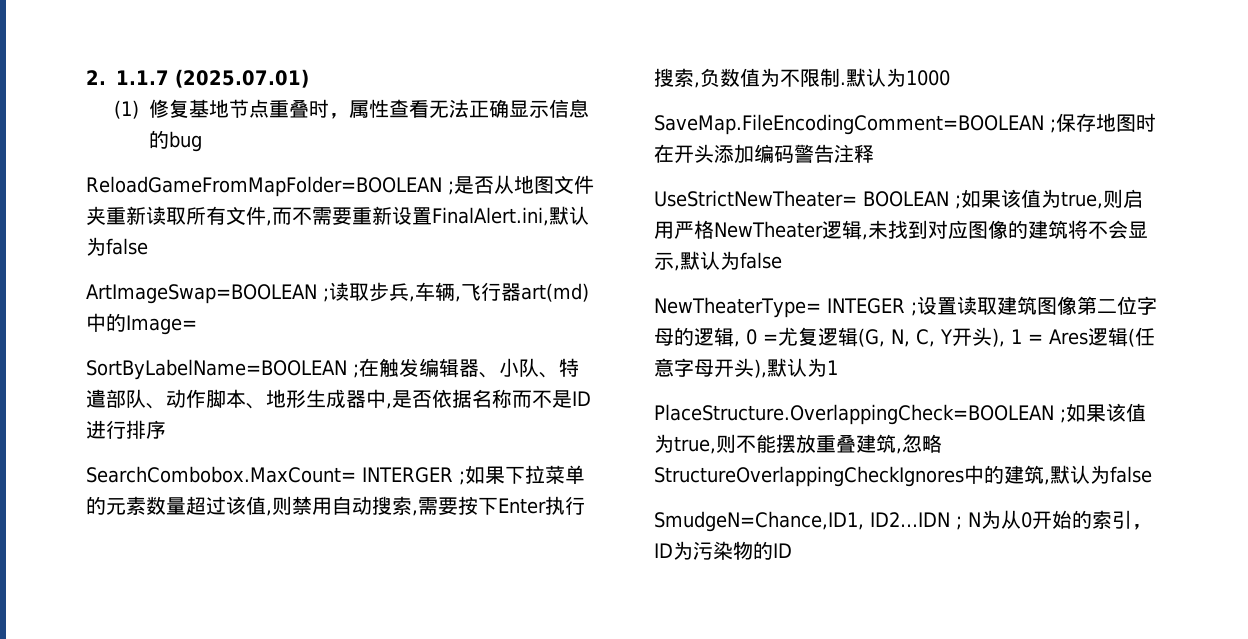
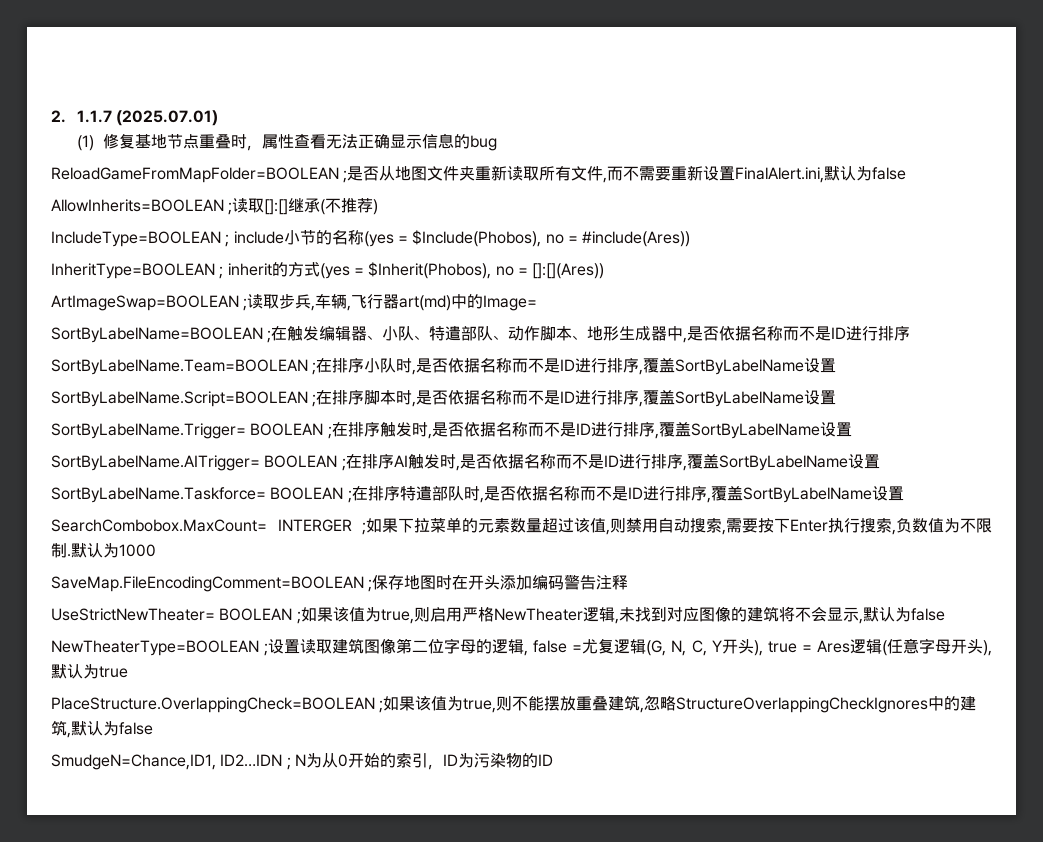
+ AllowInherits=BOOLEAN ;读取[]:[]继承(不推荐)
+ IncludeType=BOOLEAN ; include小节的名称(yes = $Include(Phobos), no = #include(Ares))
+ InheritType=BOOLEAN ; inherit的方式(yes = $Inherit(Phobos), no = []:[](Ares))
+ SortByLabelName.Team=BOOLEAN ;在排序小队时,是否依据名称而不是ID进行排序,覆盖SortByLabelName设置
+ SortByLabelName.Script=BOOLEAN ;在排序脚本时,是否依据名称而不是ID进行排序,覆盖SortByLabelName设置
+ SortByLabelName.Trigger= BOOLEAN ;在排序触发时,是否依据名称而不是ID进行排序,覆盖SortByLabelName设置
+ SortByLabelName.AITrigger= BOOLEAN ;在排序AI触发时,是否依据名称而不是ID进行排序,覆盖SortByLabelName设置
+ SortByLabelName.Taskforce= BOOLEAN ;在排序特遣部队时,是否依据名称而不是ID进行排序,覆盖SortByLabelName设置
- NewTheaterType= INTEGER ;设置读取建筑图像第二位字母的逻辑, 0 =尤复逻辑(G, N, C, Y开头), 1 = Ares逻辑(任意字母开头),默认为1
+ NewTheaterType=BOOLEAN ;设置读取建筑图像第二位字母的逻辑, false =尤复逻辑(G, N, C, Y开头), true = Ares逻辑(任意字母开头),默认为true

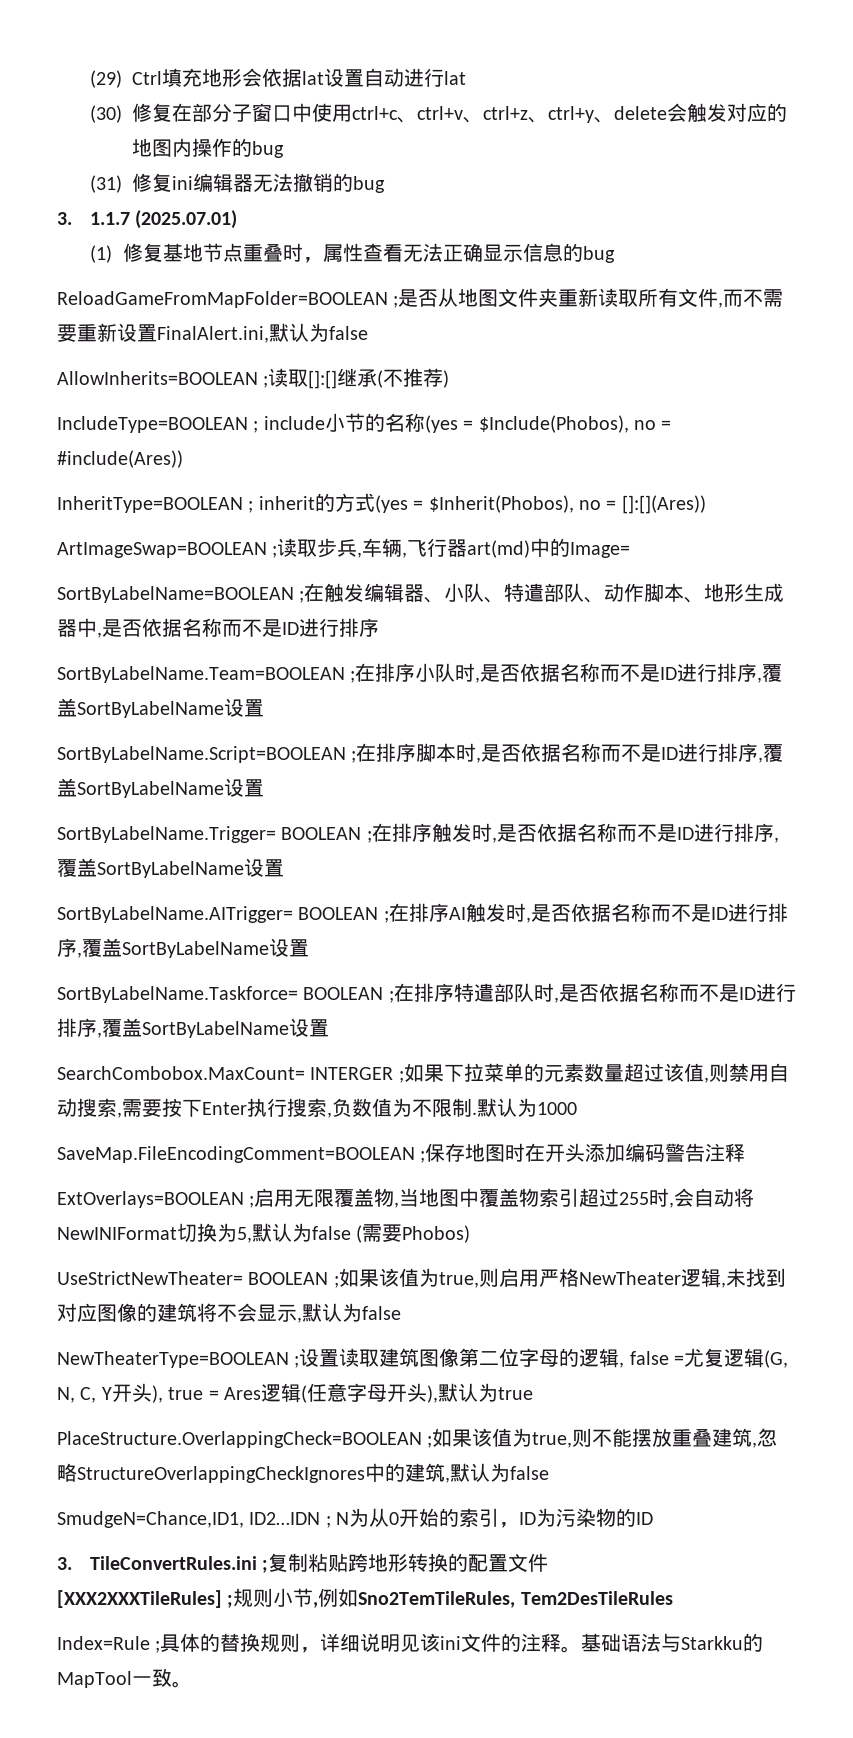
- 2. 1.1.7 (2025.07.01)
+ (29) Ctrl填充地形会依据lat设置自动进行lat
+ (30)修复在部分子窗口中使用ctrl+c、ctrl+v、ctrl+z、ctrl+y、delete会触发对应的地图内操作的bug
+ (31)修复ini编辑器无法撤销的bug
+ 3. 1.1.7 (2025.07.01)
+ ExtOverlays=BOOLEAN ;启用无限覆盖物,当地图中覆盖物索引超过255时,会自动将NewINIFormat切换为5,默认为false (需要Phobos)
+ 3. TileConvertRules.ini ;复制粘贴跨地形转换的配置文件
+ [XXX2XXXTileRules] ;规则小节,例如Sno2TemTileRules, Tem2DesTileRules
+ Index=Rule ;具体的替换规则，详细说明见该ini文件的注释。基础语法与Starkku的MapTool一致。

